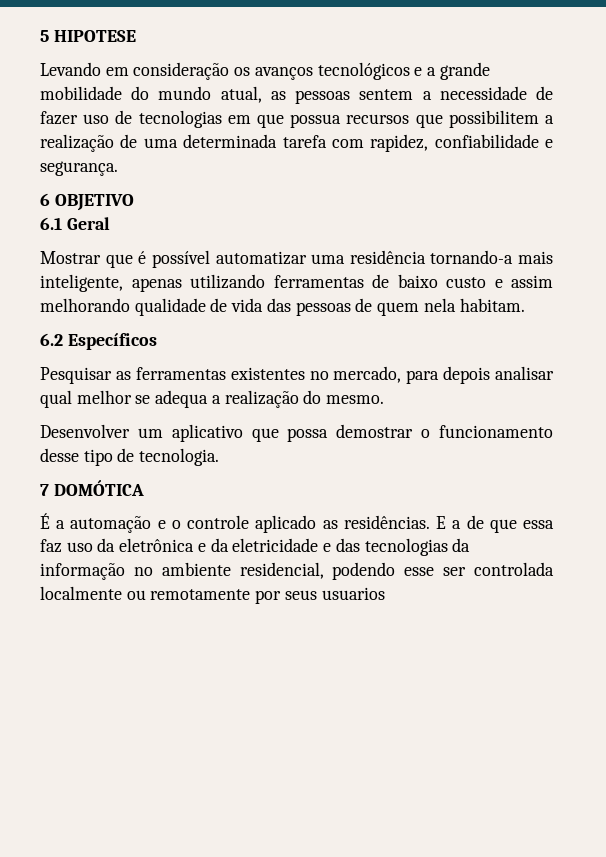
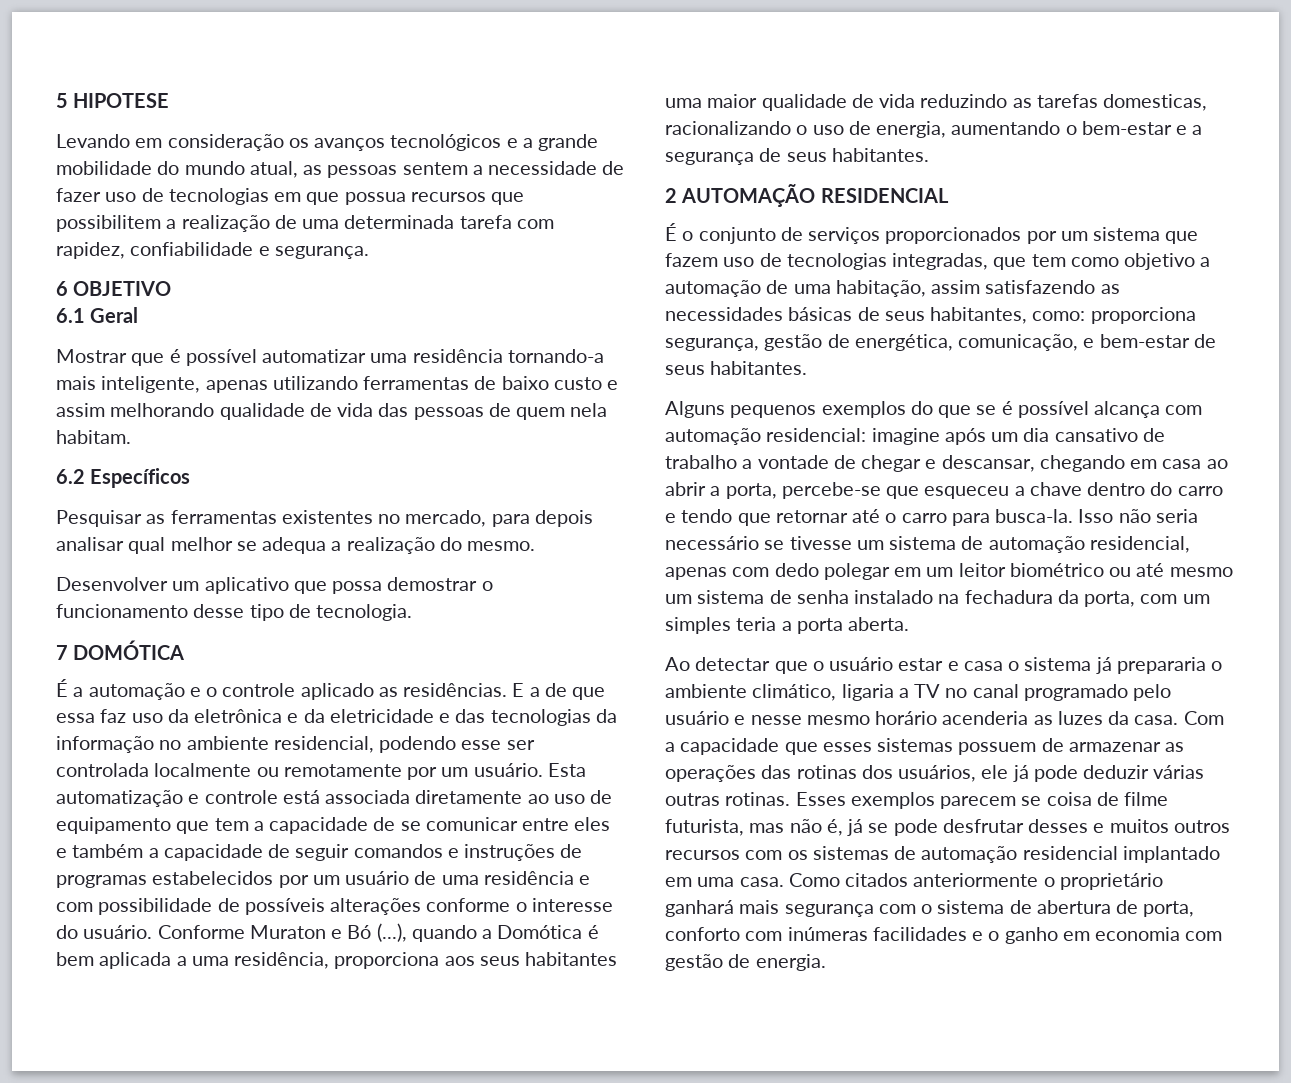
- E a de que essa faz uso da eletrônica e da eletricidade e das tecnologias da informação no ambiente residencial, podendo esse ser controlada localmente ou remotamente por seus usuarios
+ E a de que essa faz uso da eletrônica e da eletricidade e das tecnologias da informação no ambiente residencial, podendo esse ser controlada localmente ou remotamente por um usuário. Esta automatização e controle está associada diretamente ao uso de equipamento que tem a capacidade de se comunicar entre eles e também a capacidade de seguir comandos e instruções de programas estabelecidos por um usuário de uma residência e com possibilidade de possíveis alterações conforme o interesse do usuário. Conforme Muraton e Bó (...), quando a Domótica é bem aplicada a uma residência, proporciona aos seus habitantes uma maior qualidade de vida reduzindo as tarefas domesticas, racionalizando o uso de energia, aumentando o bem-estar e a segurança de seus habitantes.
+ 2 AUTOMAÇÃO RESIDENCIAL
+ É o conjunto de serviços proporcionados por um sistema que fazem uso de tecnologias integradas, que tem como objetivo a automação de uma habitação, assim satisfazendo as necessidades básicas de seus habitantes, como: proporciona segurança, gestão de energética, comunicação, e bem-estar de seus habitantes.
+ Alguns pequenos exemplos do que se é possível alcança com automação residencial: imagine após um dia cansativo de trabalho a vontade de chegar e descansar, chegando em casa ao abrir a porta, percebe-se que esqueceu a chave dentro do carro e tendo que retornar até o carro para busca-la. Isso não seria necessário se tivesse um sistema de automação residencial, apenas com dedo polegar em um leitor biométrico ou até mesmo um sistema de senha instalado na fechadura da porta, com um simples teria a porta aberta.
+ Ao detectar que o usuário estar e casa o sistema já prepararia o ambiente climático, ligaria a TV no canal programado pelo usuário e nesse mesmo horário acenderia as luzes da casa. Com a capacidade que esses sistemas possuem de armazenar as operações das rotinas dos usuários, ele já pode deduzir várias outras rotinas. Esses exemplos parecem se coisa de filme futurista, mas não é, já se pode desfrutar desses e muitos outros recursos com os sistemas de automação residencial implantado em uma casa. Como citados anteriormente o proprietário ganhará mais segurança com o sistema de abertura de porta, conforto com inúmeras facilidades e o ganho em economia com gestão de energia.

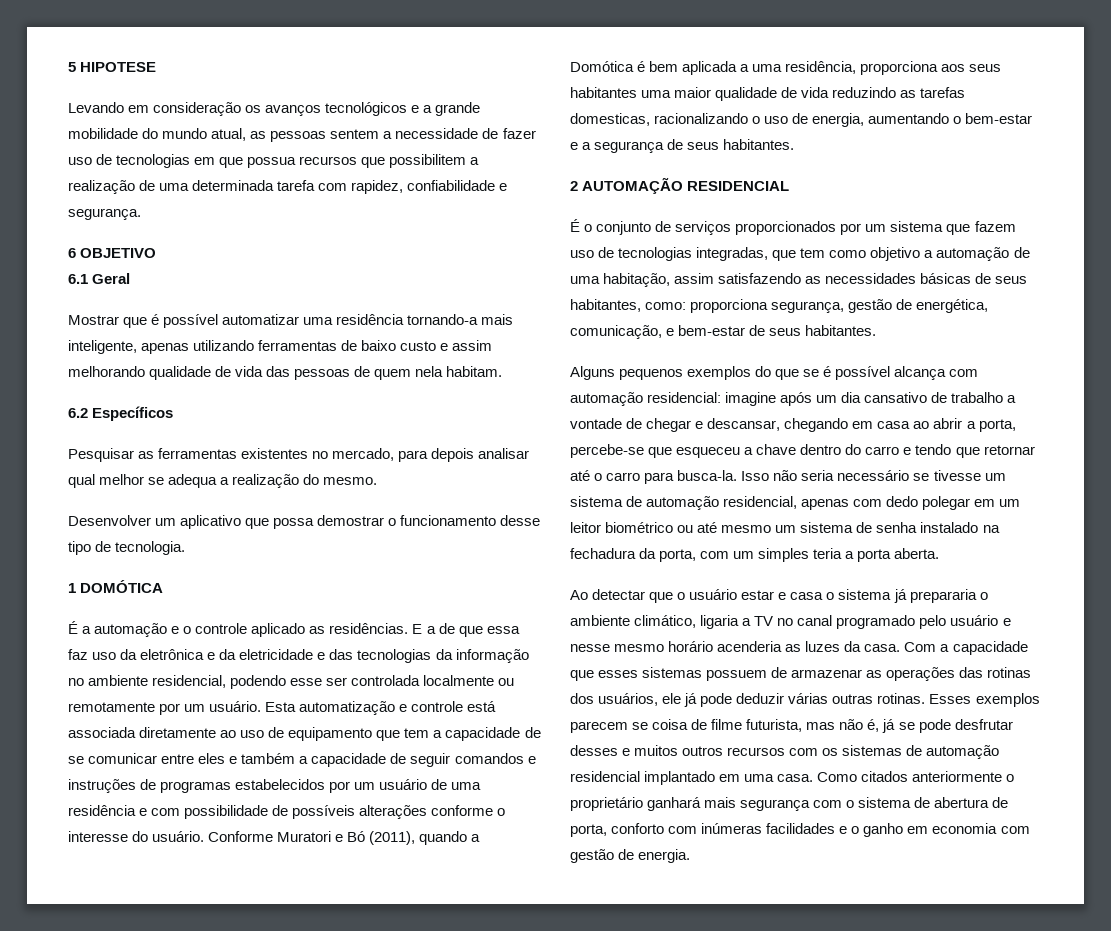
- 7 DOMÓTICA
+ 1 DOMÓTICA
- Conforme Muraton e Bó (...), quando a Domótica é bem aplicada a uma residência, proporciona aos seus habitantes uma maior qualidade de vida reduzindo as tarefas domesticas, racionalizando o uso de energia, aumentando o bem-estar e a segurança de seus habitantes.
+ Conforme Muratori e Bó (2011), quando a Domótica é bem aplicada a uma residência, proporciona aos seus habitantes uma maior qualidade de vida reduzindo as tarefas domesticas, racionalizando o uso de energia, aumentando o bem-estar e a segurança de seus habitantes.

